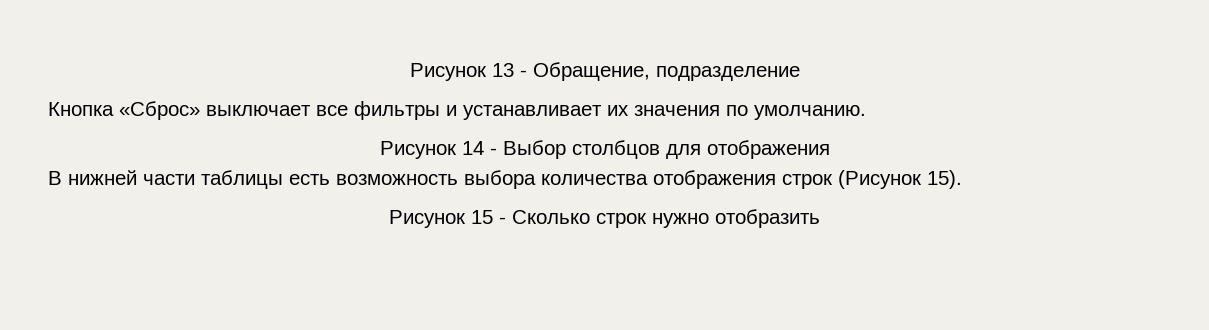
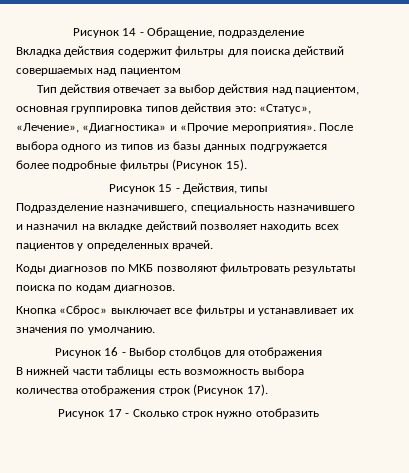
- Рисунок 13 - Обращение, подразделение
+ Рисунок 14 - Обращение, подразделение
+ Вкладка действия содержит фильтры для поиска действий совершаемых над пациентом
+ Тип действия отвечает за выбор действия над пациентом, основная группировка типов действия это: «Статус», «Лечение», «Диагностика» и «Прочие мероприятия». После выбора одного из типов из базы данных подгружается более подробные фильтры (Рисунок 15).
+ Рисунок 15 - Действия, типы
+ Подразделение назначившего, специальность назначившего и назначил на вкладке действий позволяет находить всех пациентов у определенных врачей.
+ Коды диагнозов по МКБ позволяют фильтровать результаты поиска по кодам диагнозов.
- Рисунок 14 - Выбор столбцов для отображения
+ Рисунок 16 - Выбор столбцов для отображения
- В нижней части таблицы есть возможность выбора количества отображения строк (Рисунок 15).
- Рисунок 15 - Сколько строк нужно отобразить
+ В нижней части таблицы есть возможность выбора количества отображения строк (Рисунок 17).
+ Рисунок 17 - Сколько строк нужно отобразить

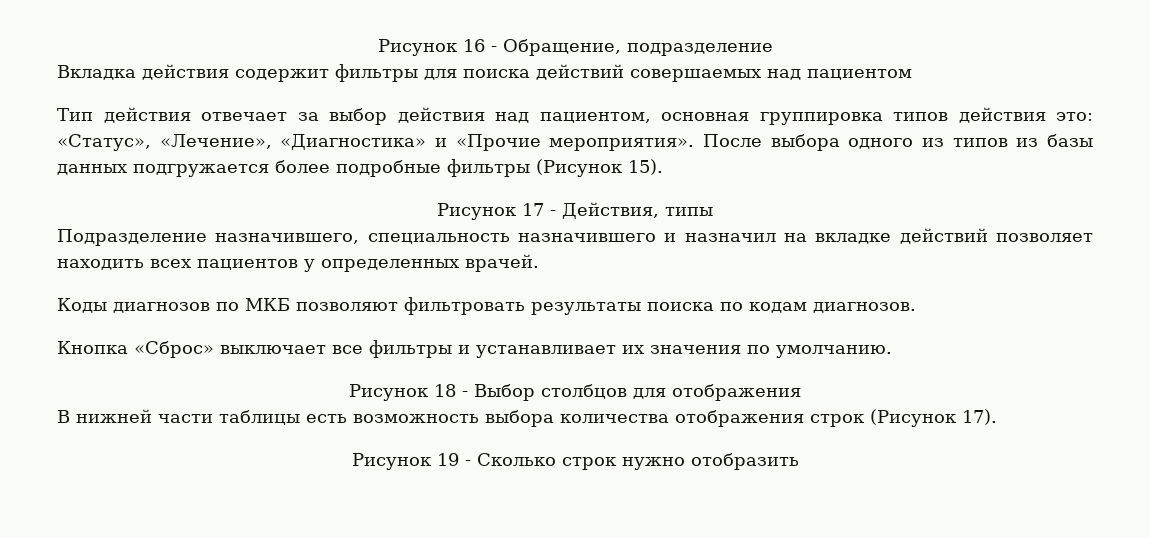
- Рисунок 14 - Обращение, подразделение
+ Рисунок 16 - Обращение, подразделение
- Рисунок 15 - Действия, типы
+ Рисунок 17 - Действия, типы
- Рисунок 16 - Выбор столбцов для отображения
+ Рисунок 18 - Выбор столбцов для отображения
- Рисунок 17 - Сколько строк нужно отобразить
+ Рисунок 19 - Сколько строк нужно отобразить

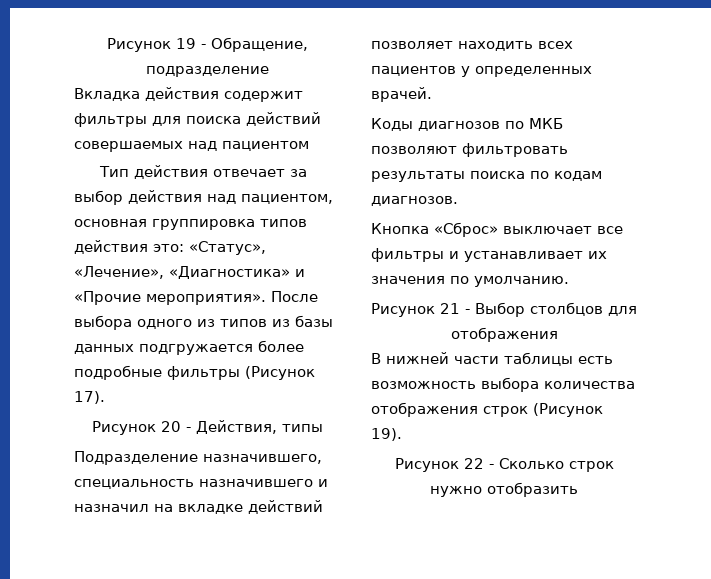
- Рисунок 16 - Обращение, подразделение
+ Рисунок 19 - Обращение, подразделение
- После выбора одного из типов из базы данных подгружается более подробные фильтры (Рисунок 15).
- Рисунок 17 - Действия, типы
+ После выбора одного из типов из базы данных подгружается более подробные фильтры (Рисунок 17).
+ Рисунок 20 - Действия, типы
- Рисунок 18 - Выбор столбцов для отображения
+ Рисунок 21 - Выбор столбцов для отображения
- В нижней части таблицы есть возможность выбора количества отображения строк (Рисунок 17).
- Рисунок 19 - Сколько строк нужно отобразить
+ В нижней части таблицы есть возможность выбора количества отображения строк (Рисунок 19).
+ Рисунок 22 - Сколько строк нужно отобразить

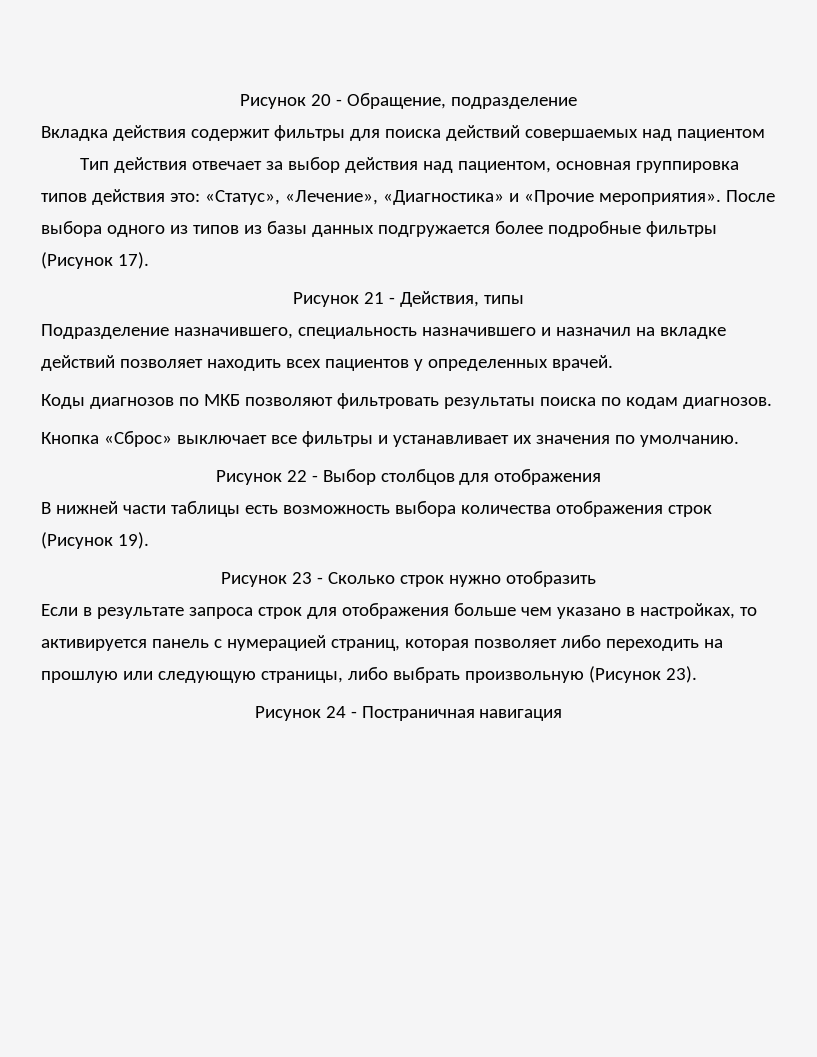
- Рисунок 19 - Обращение, подразделение
+ Рисунок 20 - Обращение, подразделение
- Рисунок 20 - Действия, типы
+ Рисунок 21 - Действия, типы
- Рисунок 21 - Выбор столбцов для отображения
+ Рисунок 22 - Выбор столбцов для отображения
- Рисунок 22 - Сколько строк нужно отобразить
+ Рисунок 23 - Сколько строк нужно отобразить
+ Если в результате запроса строк для отображения больше чем указано в настройках, то активируется панель с нумерацией страниц, которая позволяет либо переходить на прошлую или следующую страницы, либо выбрать произвольную (Рисунок 23).
+ Рисунок 24 - Постраничная навигация

